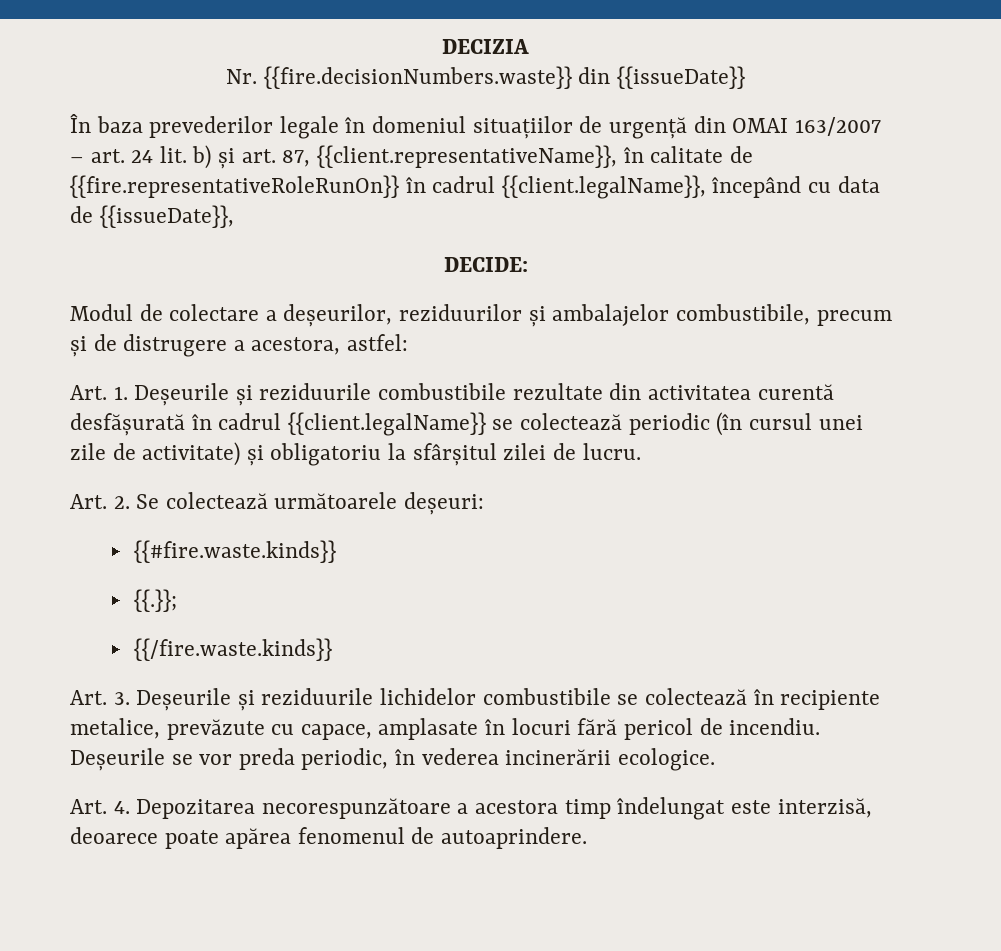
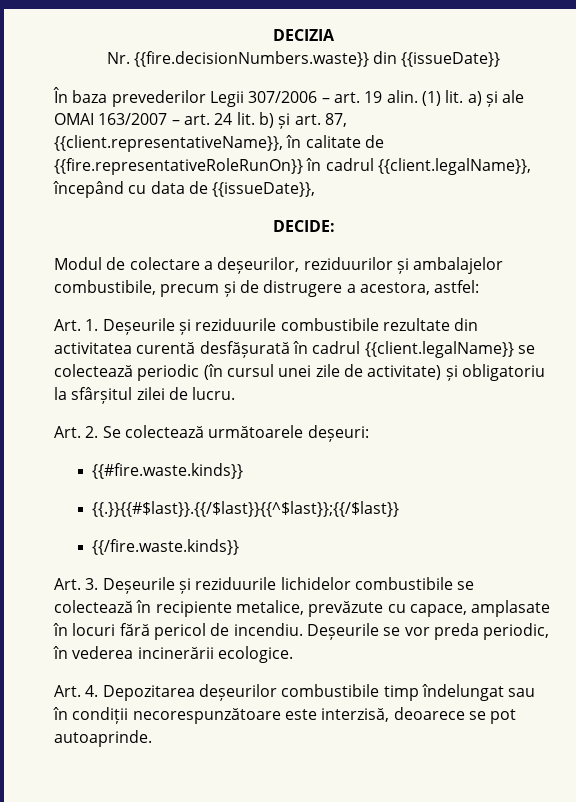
- În baza prevederilor legale în domeniul situațiilor de urgență din OMAI 163/2007 – art. 24 lit. b) și art. 87, {{client.representativeName}}, în calitate de {{fire.representativeRoleRunOn}} în cadrul {{client.legalName}}, începând cu data de {{issueDate}},
+ În baza prevederilor Legii 307/2006 – art. 19 alin. (1) lit. a) și ale OMAI 163/2007 – art. 24 lit. b) și art. 87, {{client.representativeName}}, în calitate de {{fire.representativeRoleRunOn}} în cadrul {{client.legalName}}, începând cu data de {{issueDate}},
- {{.}};
+ {{.}}{{#$last}}.{{/$last}}{{^$last}};{{/$last}}
- Art. 4. Depozitarea necorespunzătoare a acestora timp îndelungat este interzisă, deoarece poate apărea fenomenul de autoaprindere.
+ Art. 4. Depozitarea deșeurilor combustibile timp îndelungat sau în condiții necorespunzătoare este interzisă, deoarece se pot autoaprinde.

